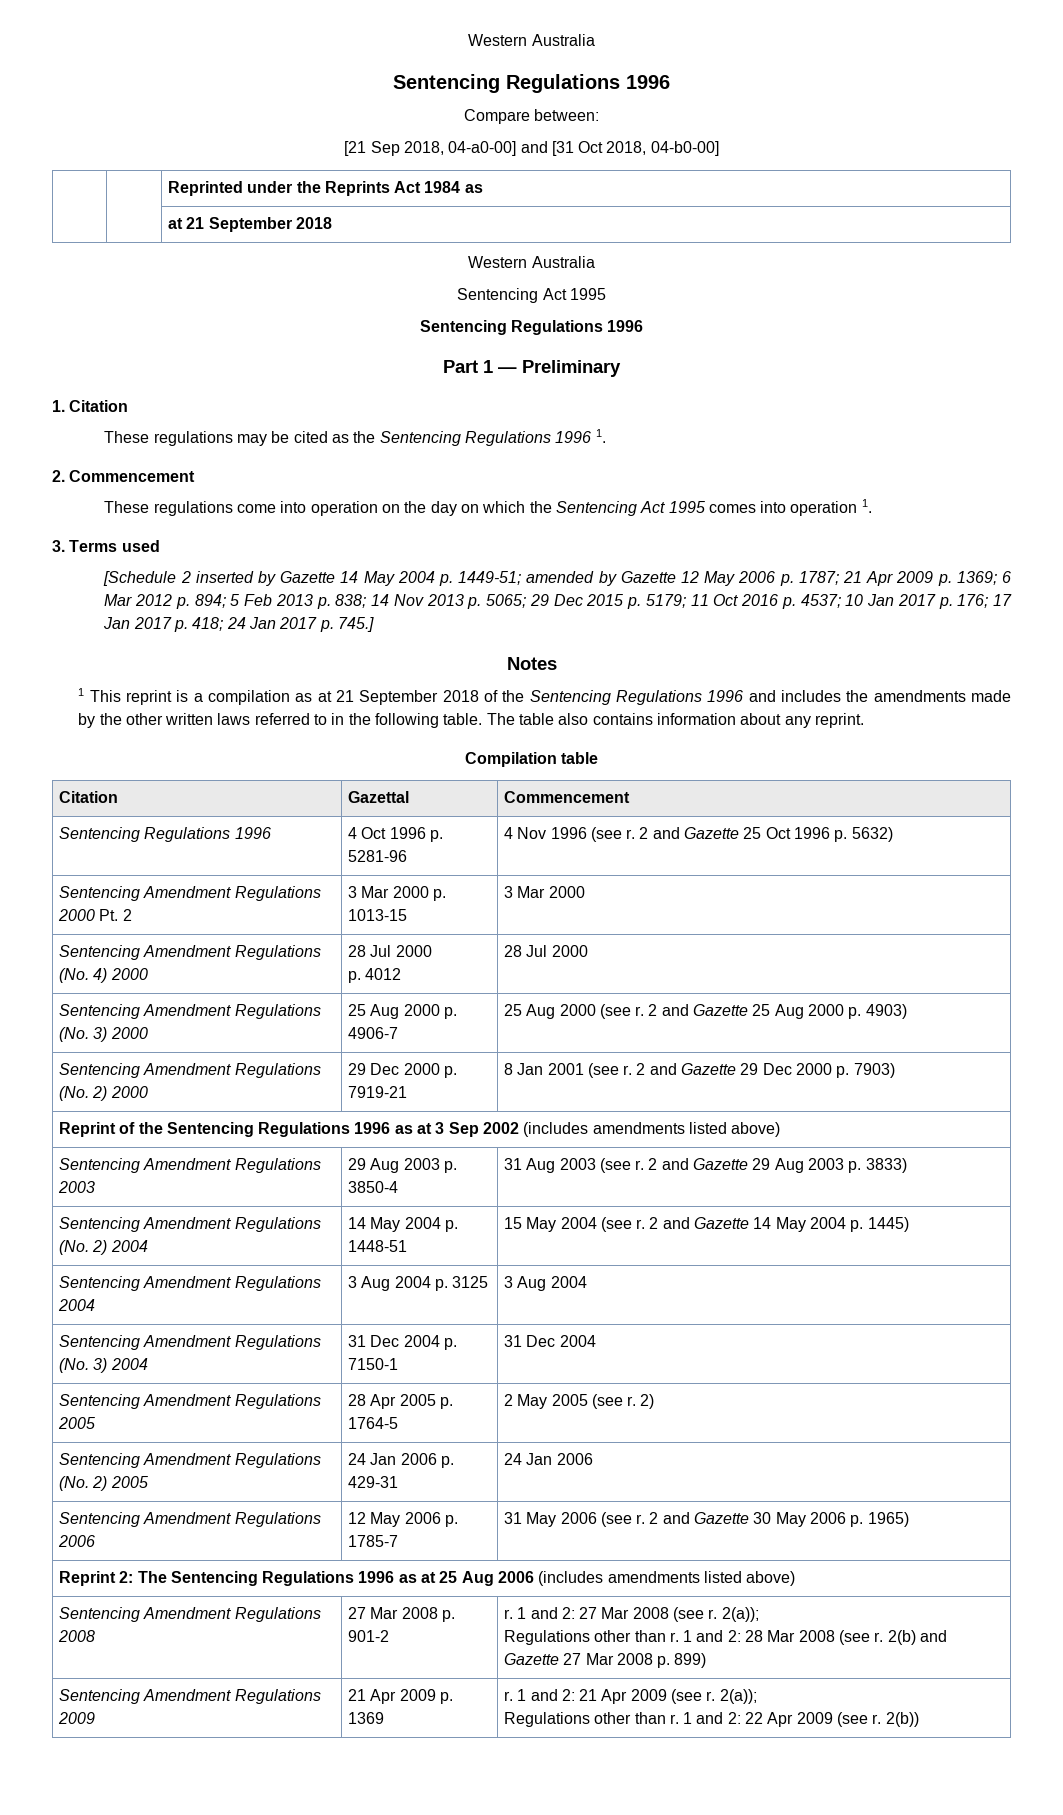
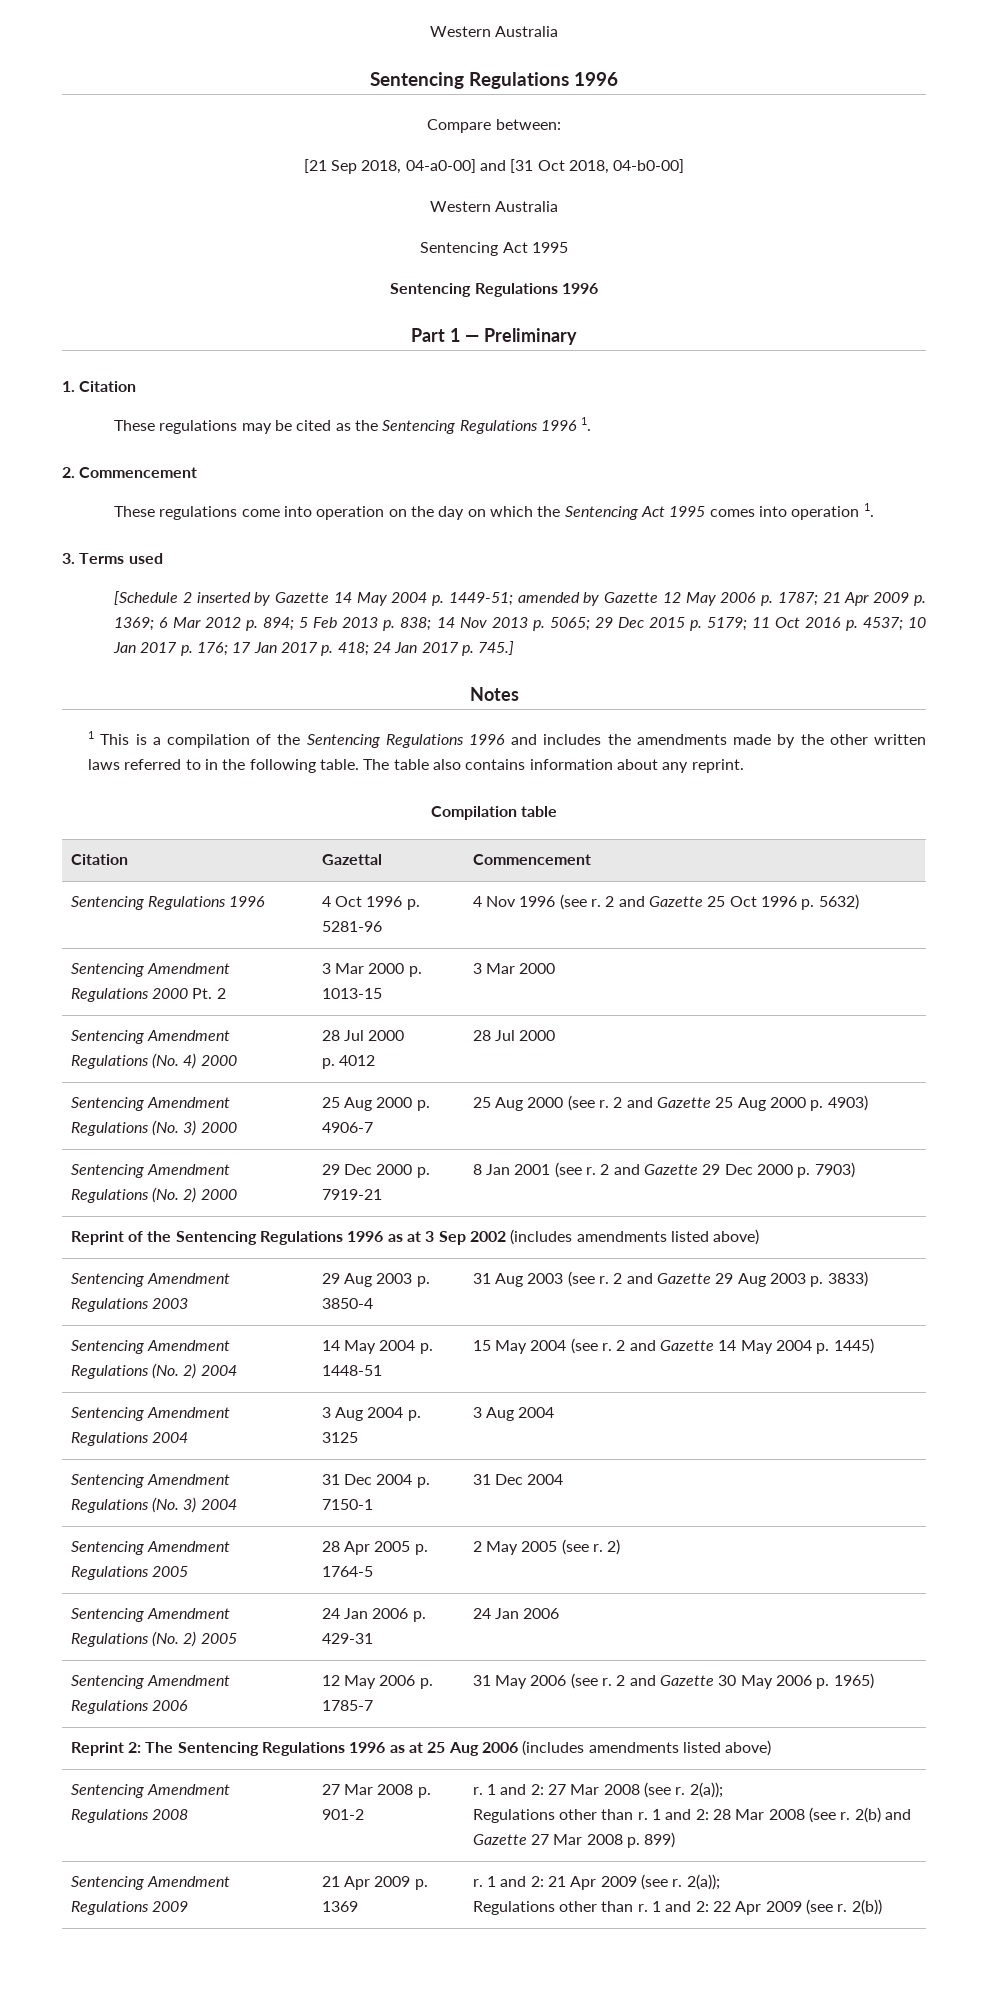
- | | Reprinted under the Reprints Act 1984 as
- | | at 21 September 2018
- 1 This reprint is a compilation as at 21 September 2018 of the Sentencing Regulations 1996 and includes the amendments made by the other written laws referred to in the following table.
+ 1 This is a compilation of the Sentencing Regulations 1996 and includes the amendments made by the other written laws referred to in the following table.

